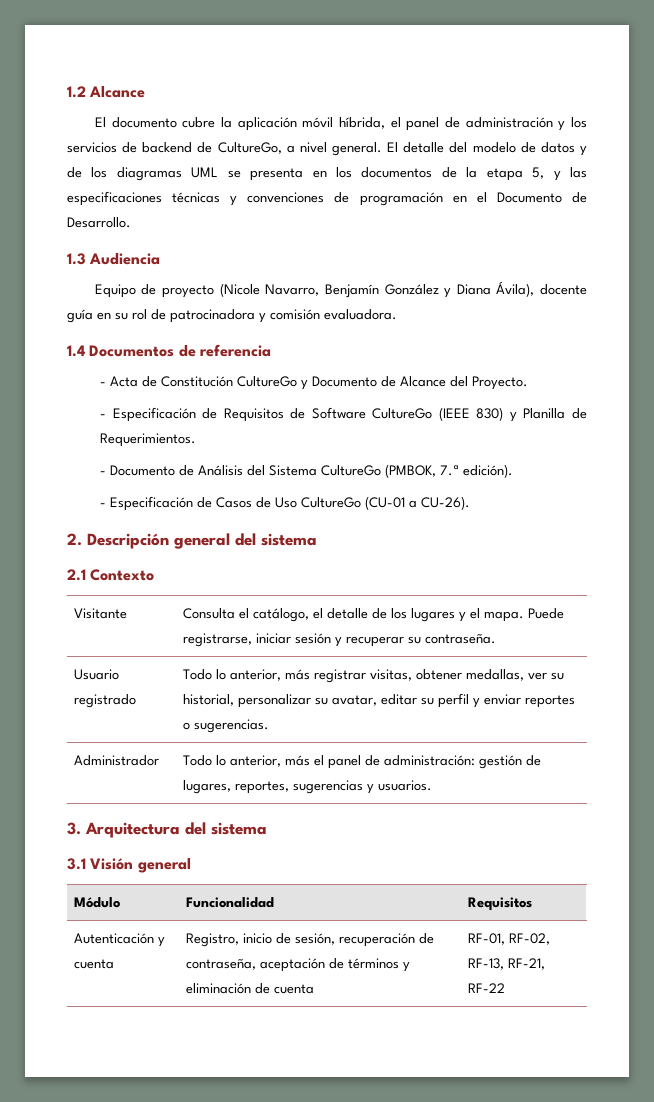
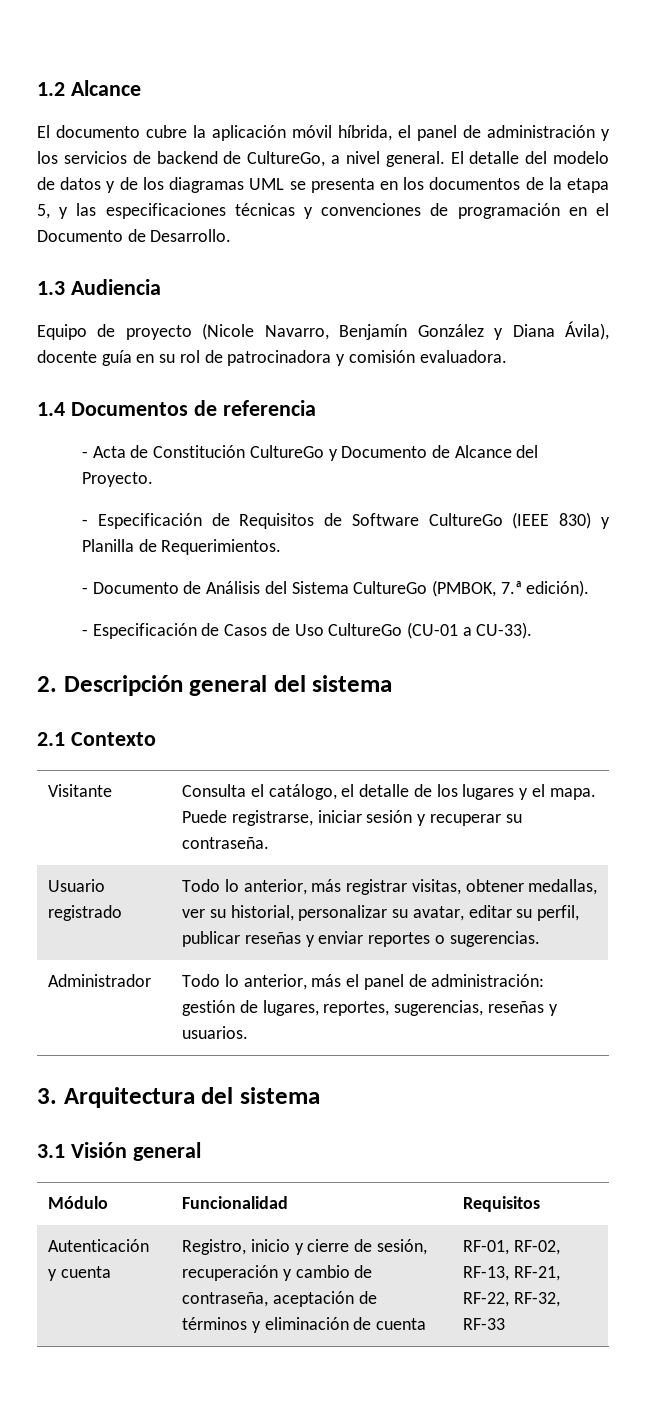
- - Especificación de Casos de Uso CultureGo (CU-01 a CU-26).
+ - Especificación de Casos de Uso CultureGo (CU-01 a CU-33).
- Usuario registrado | Todo lo anterior, más registrar visitas, obtener medallas, ver su historial, personalizar su avatar, editar su perfil y enviar reportes o sugerencias.
+ Usuario registrado | Todo lo anterior, más registrar visitas, obtener medallas, ver su historial, personalizar su avatar, editar su perfil, publicar reseñas y enviar reportes o sugerencias.
- Administrador | Todo lo anterior, más el panel de administración: gestión de lugares, reportes, sugerencias y usuarios.
+ Administrador | Todo lo anterior, más el panel de administración: gestión de lugares, reportes, sugerencias, reseñas y usuarios.
- Autenticación y cuenta | Registro, inicio de sesión, recuperación de contraseña, aceptación de términos y eliminación de cuenta | RF-01, RF-02, RF-13, RF-21, RF-22
+ Autenticación y cuenta | Registro, inicio y cierre de sesión, recuperación y cambio de contraseña, aceptación de términos y eliminación de cuenta | RF-01, RF-02, RF-13, RF-21, RF-22, RF-32, RF-33

